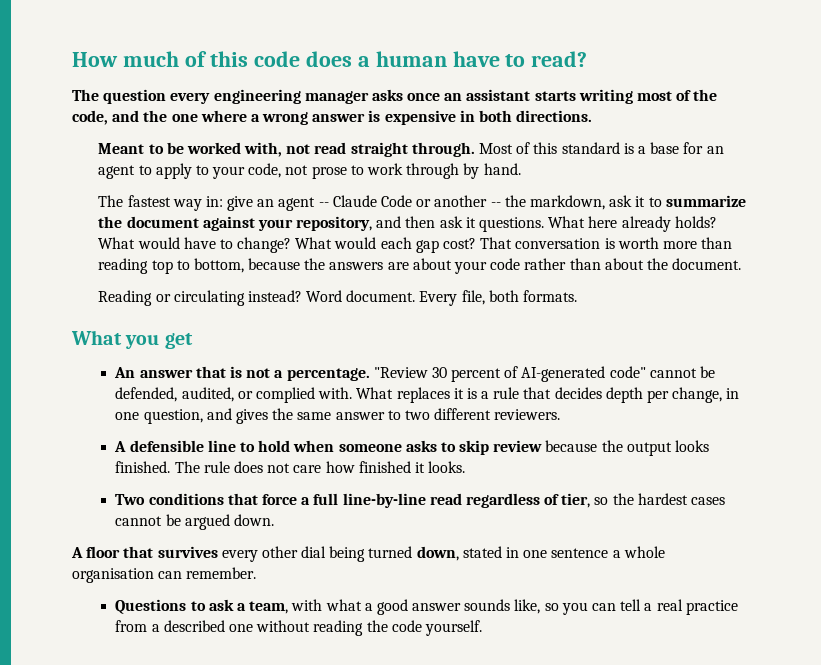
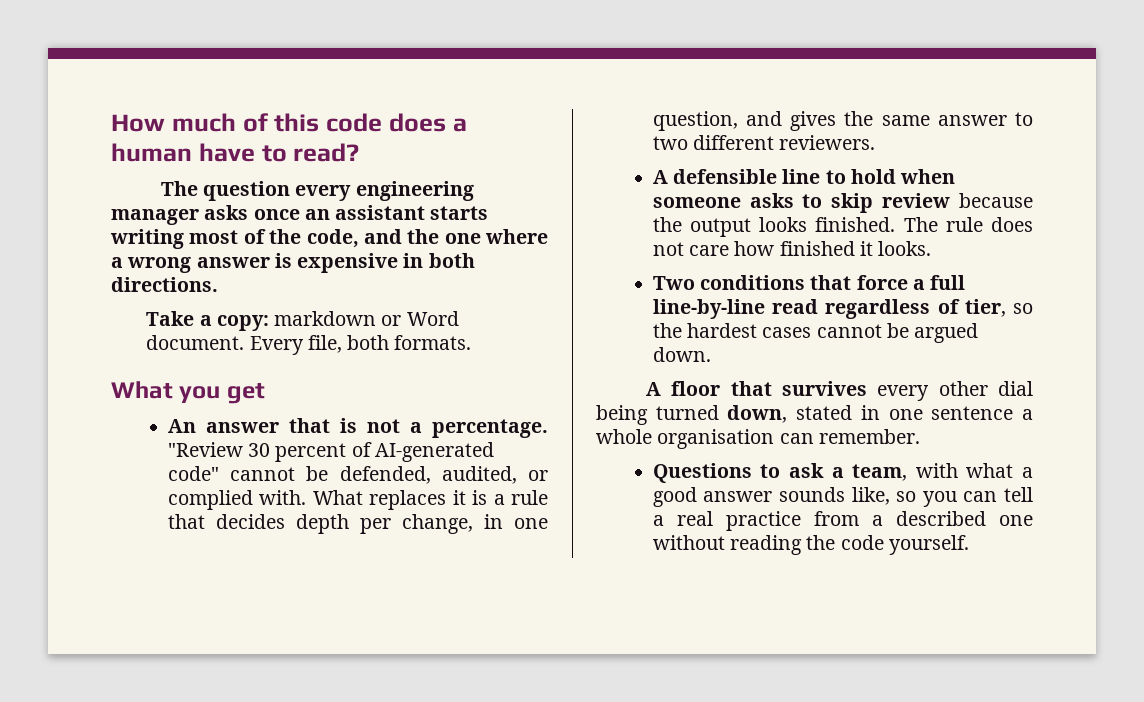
- Meant to be worked with, not read straight through. Most of this standard is a base for an agent to apply to your code, not prose to work through by hand.
- The fastest way in: give an agent -- Claude Code or another -- the markdown, ask it to summarize the document against your repository, and then ask it questions. What here already holds? What would have to change? What would each gap cost? That conversation is worth more than reading top to bottom, because the answers are about your code rather than about the document.
- Reading or circulating instead? Word document.
+ Take a copy: markdown or Word document.

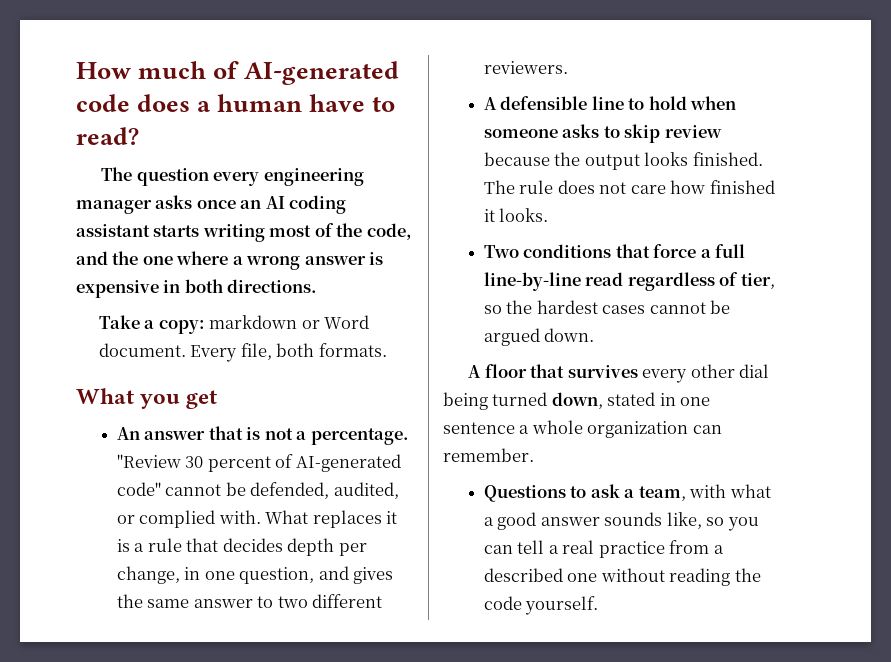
- How much of this code does a human have to read?
+ How much of AI-generated code does a human have to read?
- The question every engineering manager asks once an assistant starts writing most of the code, and the one where a wrong answer is expensive in both directions.
+ The question every engineering manager asks once an AI coding assistant starts writing most of the code, and the one where a wrong answer is expensive in both directions.
- A floor that survives every other dial being turned down, stated in one sentence a whole organisation can remember.
+ A floor that survives every other dial being turned down, stated in one sentence a whole organization can remember.

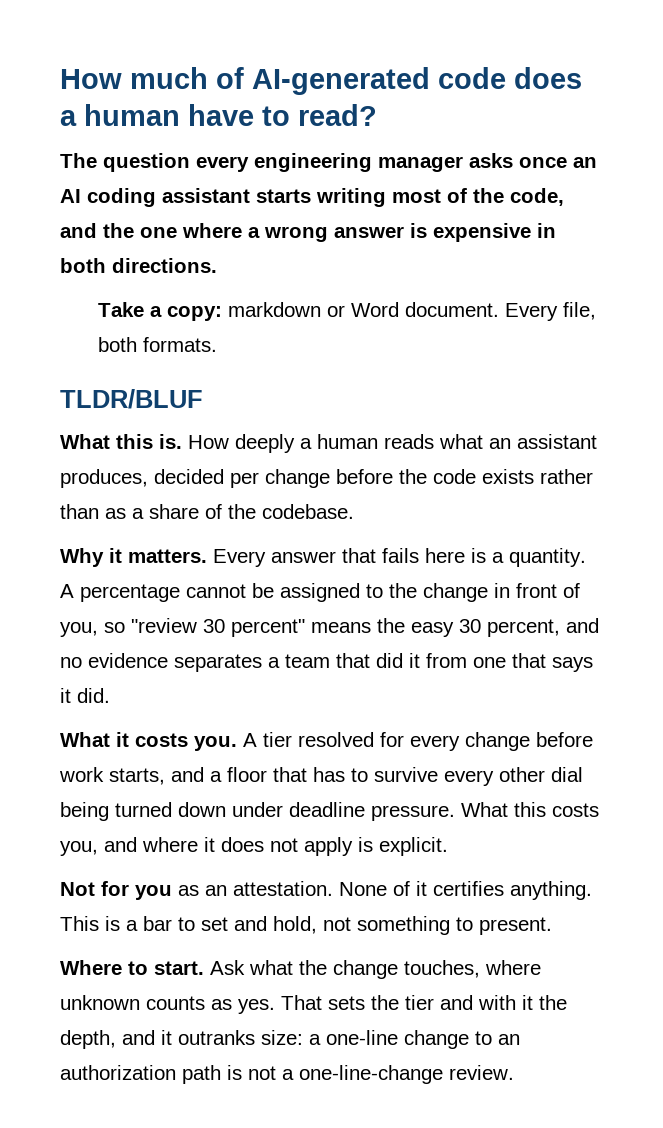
- What you get
- An answer that is not a percentage. "Review 30 percent of AI-generated code" cannot be defended, audited, or complied with. What replaces it is a rule that decides depth per change, in one question, and gives the same answer to two different reviewers.
- A defensible line to hold when someone asks to skip review because the output looks finished. The rule does not care how finished it looks.
- Two conditions that force a full line-by-line read regardless of tier, so the hardest cases cannot be argued down.
- A floor that survives every other dial being turned down, stated in one sentence a whole organization can remember.
- Questions to ask a team, with what a good answer sounds like, so you can tell a real practice from a described one without reading the code yourself.
+ TLDR/BLUF
+ What this is. How deeply a human reads what an assistant produces, decided per change before the code exists rather than as a share of the codebase.
+ Why it matters. Every answer that fails here is a quantity. A percentage cannot be assigned to the change in front of you, so "review 30 percent" means the easy 30 percent, and no evidence separates a team that did it from one that says it did.
+ What it costs you. A tier resolved for every change before work starts, and a floor that has to survive every other dial being turned down under deadline pressure. What this costs you, and where it does not apply is explicit.
+ Not for you as an attestation. None of it certifies anything. This is a bar to set and hold, not something to present.
+ Where to start. Ask what the change touches, where unknown counts as yes. That sets the tier and with it the depth, and it outranks size: a one-line change to an authorization path is not a one-line-change review.

